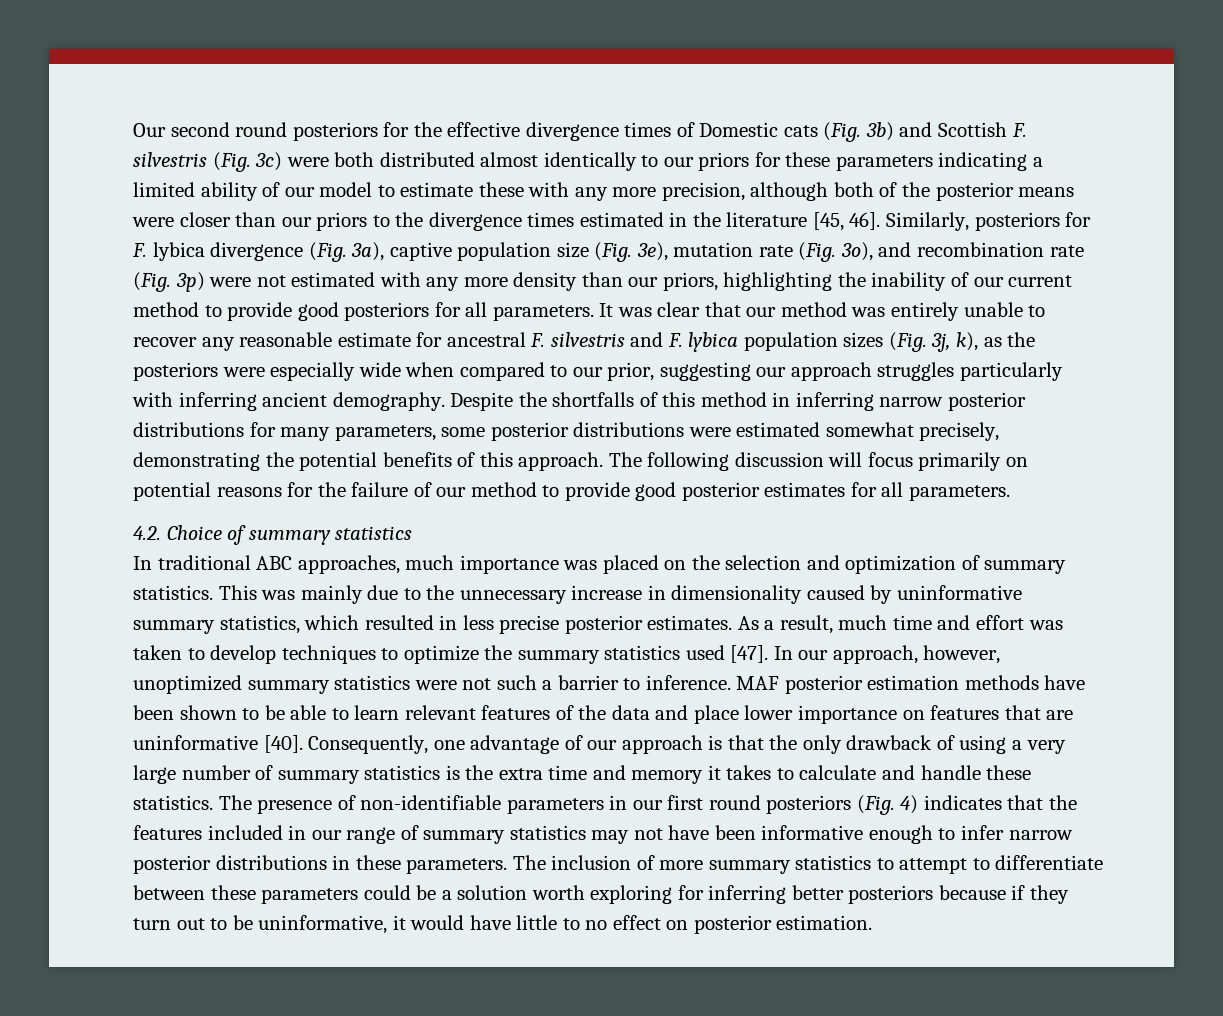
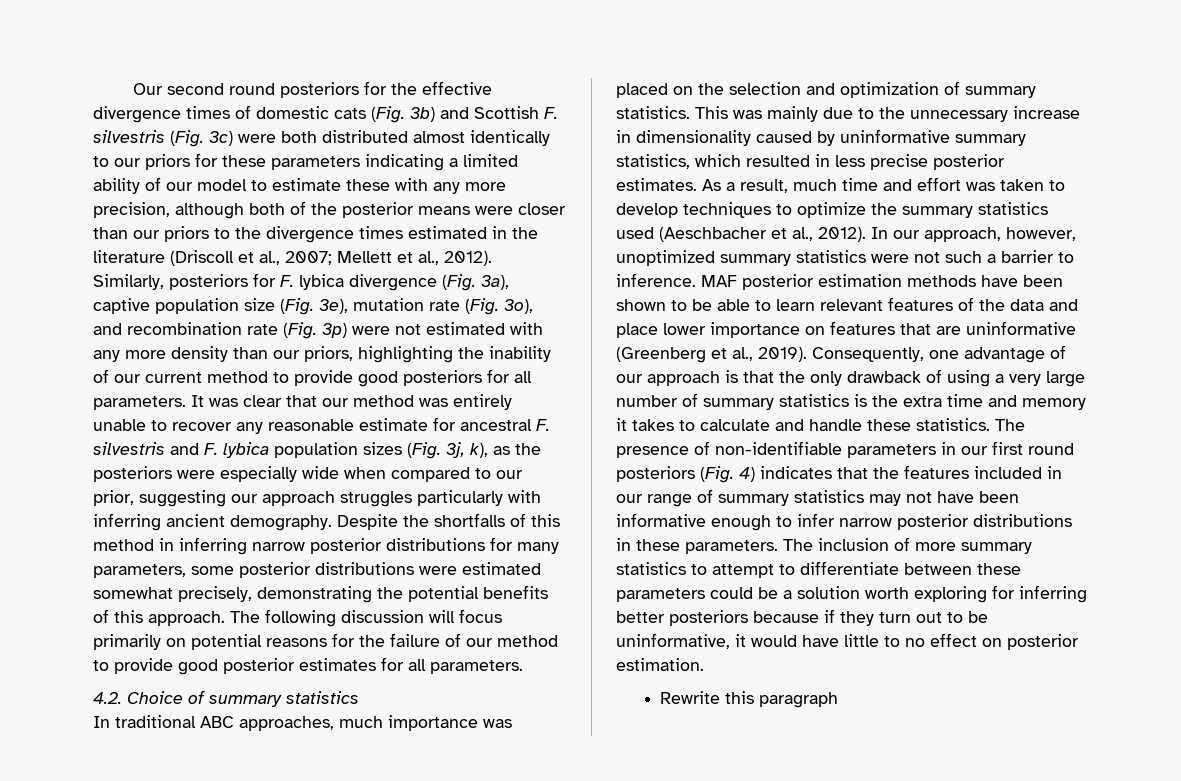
- Our second round posteriors for the effective divergence times of Domestic cats (Fig. 3b) and Scottish F. silvestris (Fig. 3c) were both distributed almost identically to our priors for these parameters indicating a limited ability of our model to estimate these with any more precision, although both of the posterior means were closer than our priors to the divergence times estimated in the literature [45, 46].
+ Our second round posteriors for the effective divergence times of domestic cats (Fig. 3b) and Scottish F. silvestris (Fig. 3c) were both distributed almost identically to our priors for these parameters indicating a limited ability of our model to estimate these with any more precision, although both of the posterior means were closer than our priors to the divergence times estimated in the literature (Driscoll et al., 2007; Mellett et al., 2012).
- As a result, much time and effort was taken to develop techniques to optimize the summary statistics used [47].
+ As a result, much time and effort was taken to develop techniques to optimize the summary statistics used (Aeschbacher et al., 2012).
- MAF posterior estimation methods have been shown to be able to learn relevant features of the data and place lower importance on features that are uninformative [40].
+ MAF posterior estimation methods have been shown to be able to learn relevant features of the data and place lower importance on features that are uninformative (Greenberg et al., 2019).
+ Rewrite this paragraph

